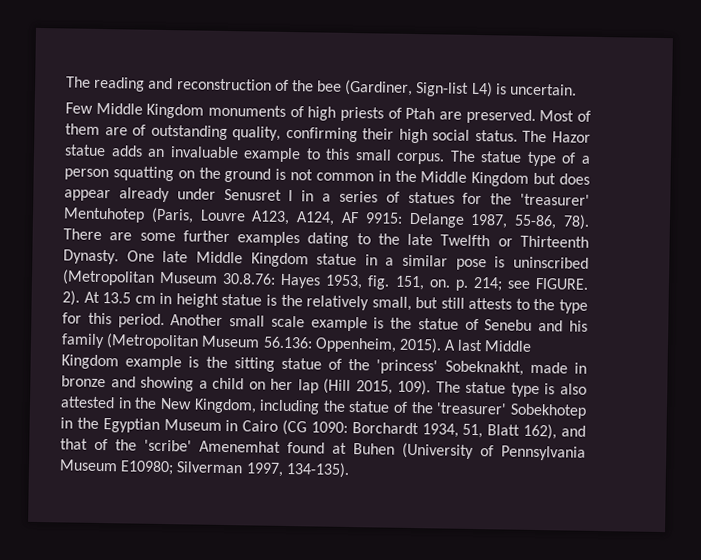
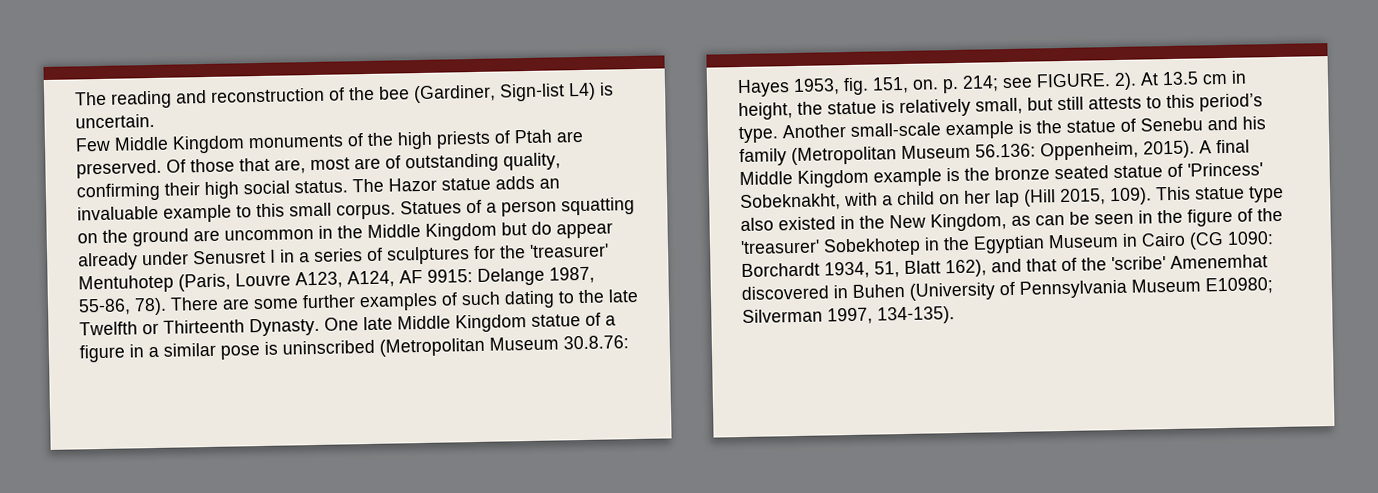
- Few Middle Kingdom monuments of high priests of Ptah are preserved.
+ Few Middle Kingdom monuments of the high priests of Ptah are preserved.
- Most of them are of outstanding quality, confirming their high social status.
+ Of those that are, most are of outstanding quality, confirming their high social status.
- The statue type of a person squatting on the ground is not common in the Middle Kingdom but does appear already under Senusret I in a series of statues for the 'treasurer' Mentuhotep (Paris, Louvre A123, A124, AF 9915: Delange 1987, 55-86, 78).
+ Statues of a person squatting on the ground are uncommon in the Middle Kingdom but do appear already under Senusret I in a series of sculptures for the 'treasurer' Mentuhotep (Paris, Louvre A123, A124, AF 9915: Delange 1987, 55-86, 78).
- There are some further examples dating to the late Twelfth or Thirteenth Dynasty.
+ There are some further examples of such dating to the late Twelfth or Thirteenth Dynasty.
- One late Middle Kingdom statue in a similar pose is uninscribed (Metropolitan Museum 30.8.76: Hayes 1953, fig. 151, on. p. 214; see FIGURE.
+ One late Middle Kingdom statue of a figure in a similar pose is uninscribed (Metropolitan Museum 30.8.76: Hayes 1953, fig. 151, on. p. 214; see FIGURE.
- At 13.5 cm in height statue is the relatively small, but still attests to the type for this period. Another small scale example is the statue of Senebu and his family (Metropolitan Museum 56.136: Oppenheim, 2015).
+ At 13.5 cm in height, the statue is relatively small, but still attests to this period’s type. Another small-scale example is the statue of Senebu and his family (Metropolitan Museum 56.136: Oppenheim, 2015).
- A last Middle Kingdom example is the sitting statue of the 'princess' Sobeknakht, made in bronze and showing a child on her lap (Hill 2015, 109).
+ A final Middle Kingdom example is the bronze seated statue of 'Princess' Sobeknakht, with a child on her lap (Hill 2015, 109).
- The statue type is also attested in the New Kingdom, including the statue of the 'treasurer' Sobekhotep in the Egyptian Museum in Cairo (CG 1090: Borchardt 1934, 51, Blatt 162), and that of the 'scribe' Amenemhat found at Buhen (University of Pennsylvania Museum E10980; Silverman 1997, 134-135).
+ This statue type also existed in the New Kingdom, as can be seen in the figure of the 'treasurer' Sobekhotep in the Egyptian Museum in Cairo (CG 1090: Borchardt 1934, 51, Blatt 162), and that of the 'scribe' Amenemhat discovered in Buhen (University of Pennsylvania Museum E10980; Silverman 1997, 134-135).

